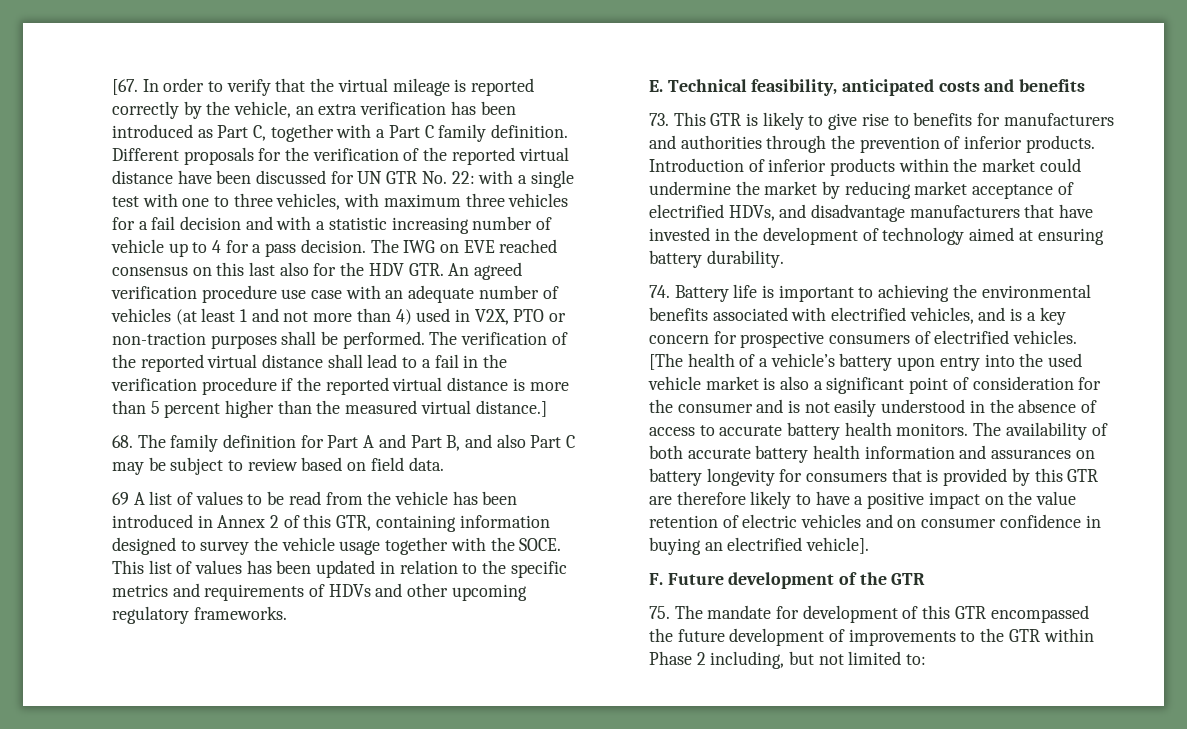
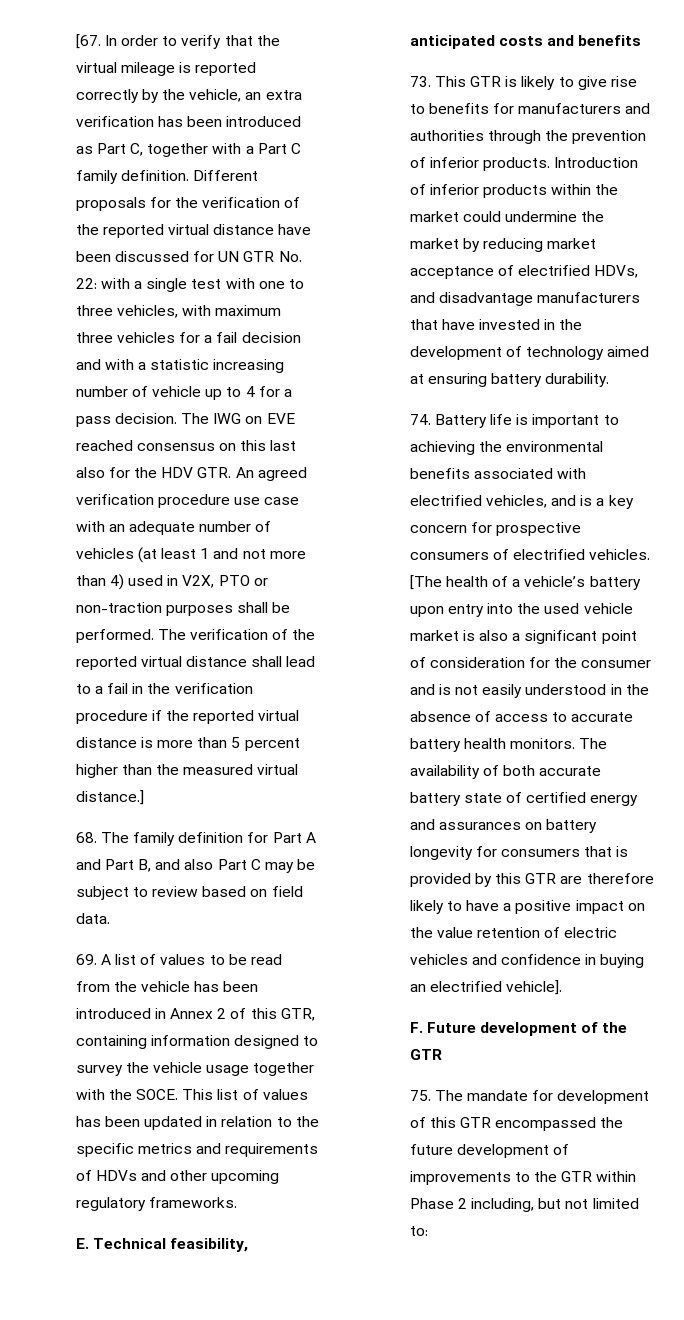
- 69 A list of values to be read from the vehicle has been introduced in Annex 2 of this GTR, containing information designed to survey the vehicle usage together with the SOCE.
+ 69. A list of values to be read from the vehicle has been introduced in Annex 2 of this GTR, containing information designed to survey the vehicle usage together with the SOCE.
- The availability of both accurate battery health information and assurances on battery longevity for consumers that is provided by this GTR are therefore likely to have a positive impact on the value retention of electric vehicles and on consumer confidence in buying an electrified vehicle].
+ The availability of both accurate battery state of certified energy and assurances on battery longevity for consumers that is provided by this GTR are therefore likely to have a positive impact on the value retention of electric vehicles and confidence in buying an electrified vehicle].

